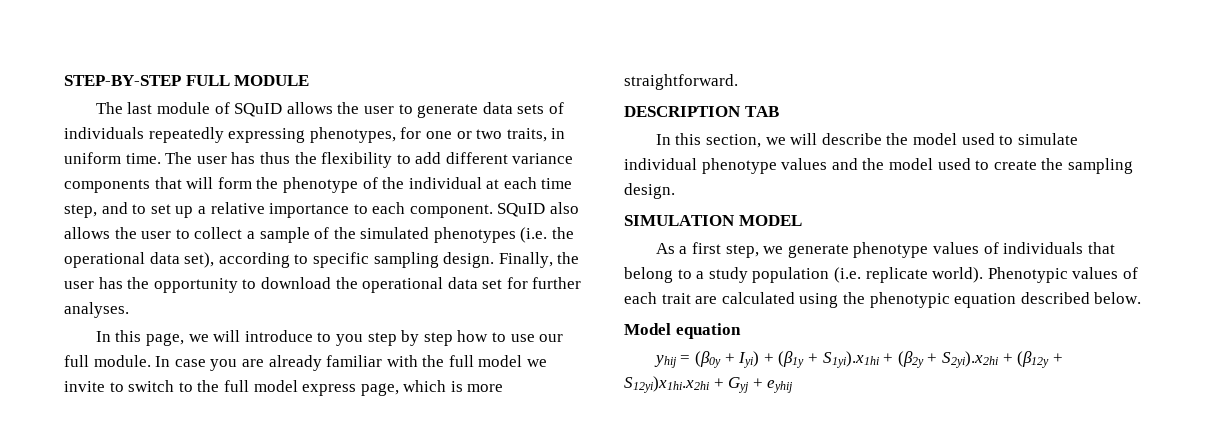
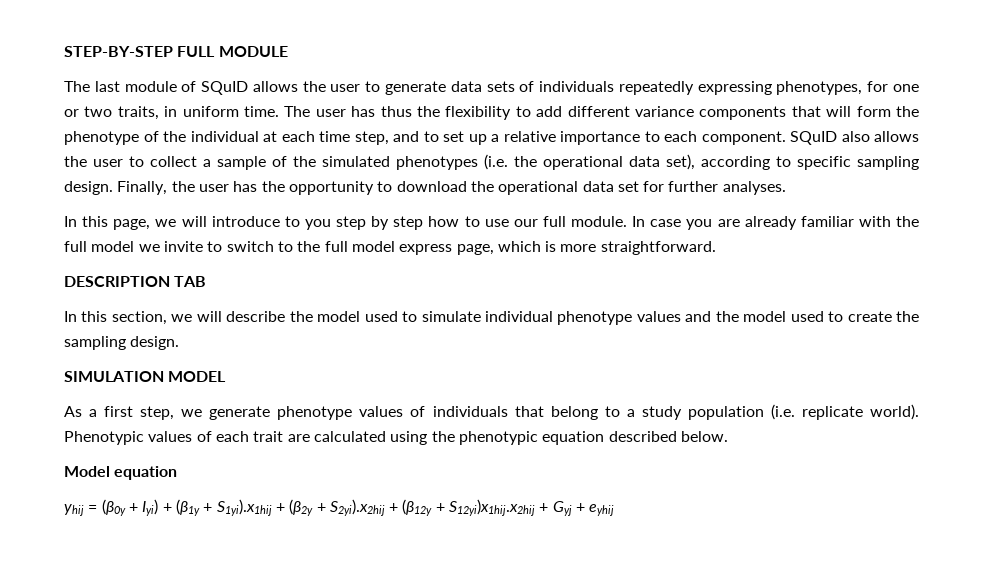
- yhij = (β0y + Iyi) + (β1y + S1yi).x1hi + (β2y + S2yi).x2hi + (β12y + S12yi)x1hi.x2hi + Gyj + eyhij
+ yhij = (β0y + Iyi) + (β1y + S1yi).x1hij + (β2y + S2yi).x2hij + (β12y + S12yi)x1hij.x2hij + Gyj + eyhij

